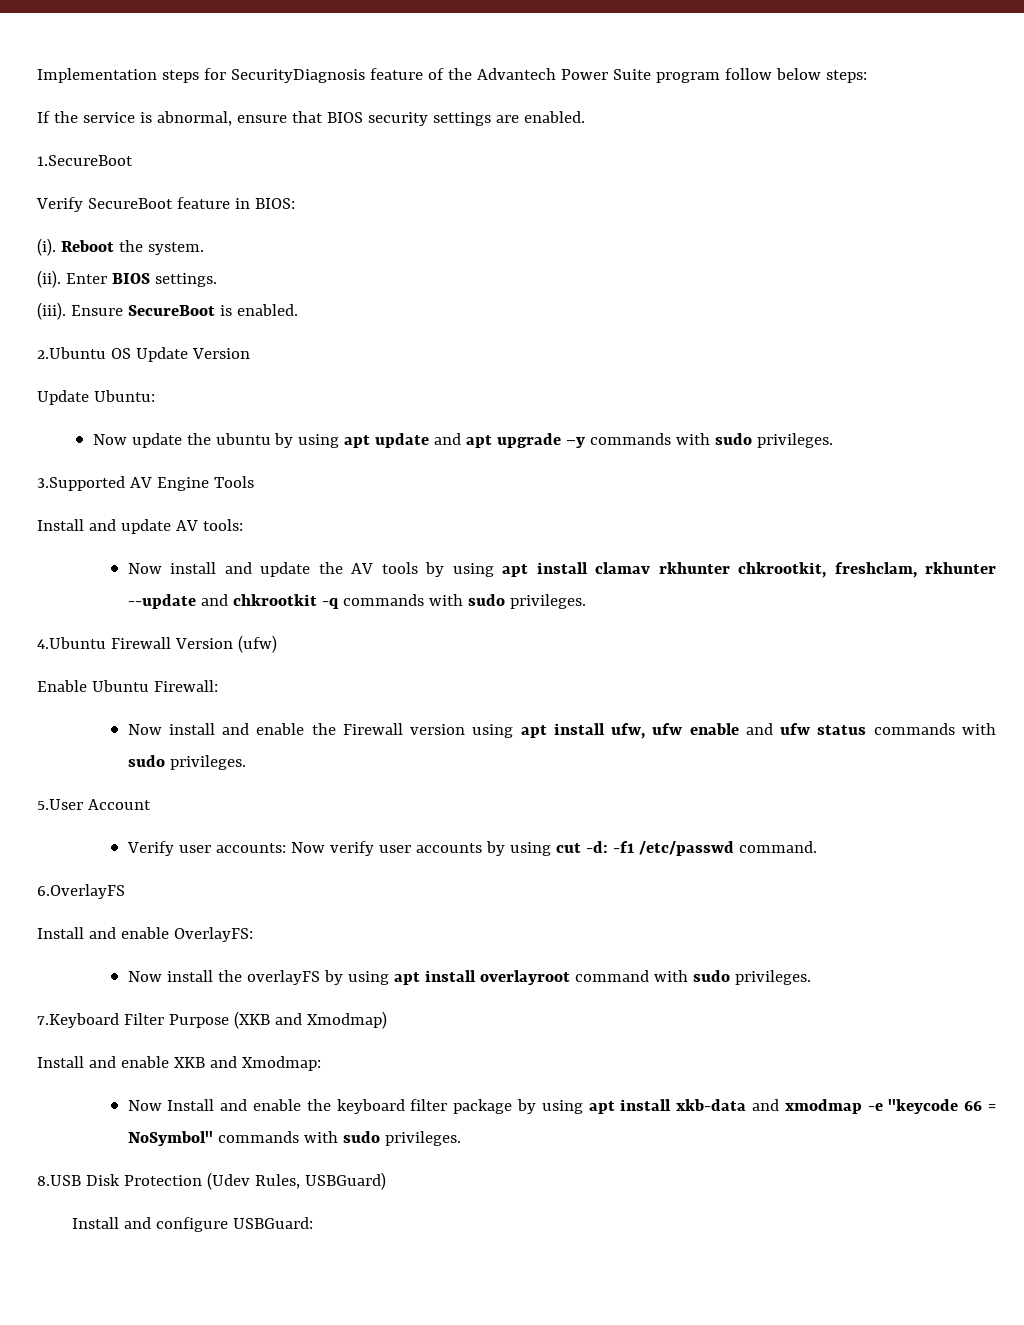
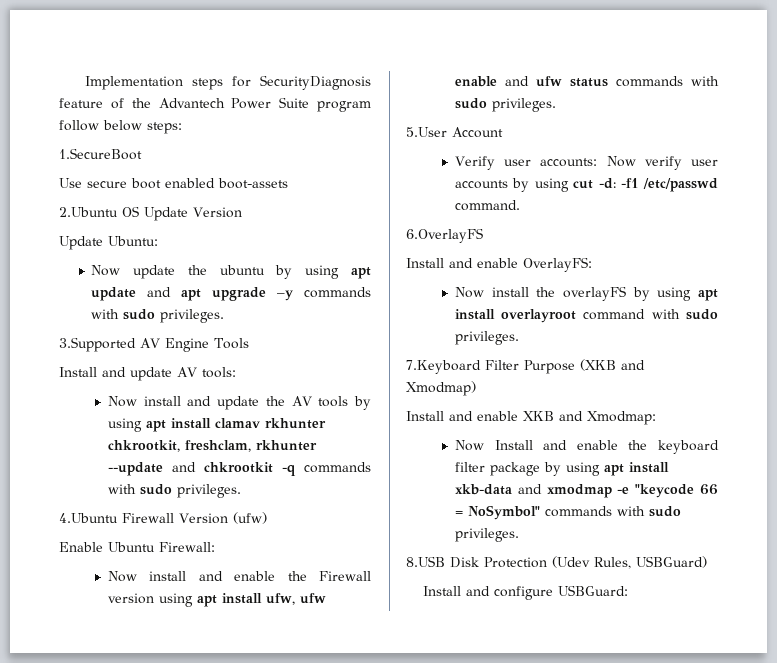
- If the service is abnormal, ensure that BIOS security settings are enabled.
  1.SecureBoot
- Verify SecureBoot feature in BIOS:
- (i). Reboot the system.
- (ii). Enter BIOS settings.
- (iii). Ensure SecureBoot is enabled.
+ Use secure boot enabled boot-assets

